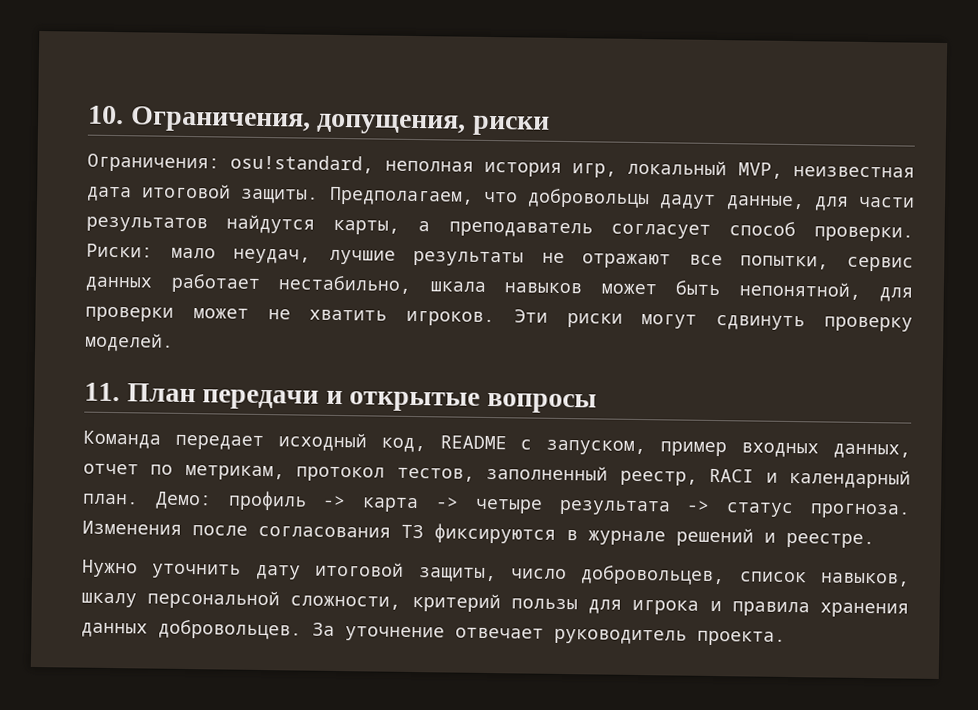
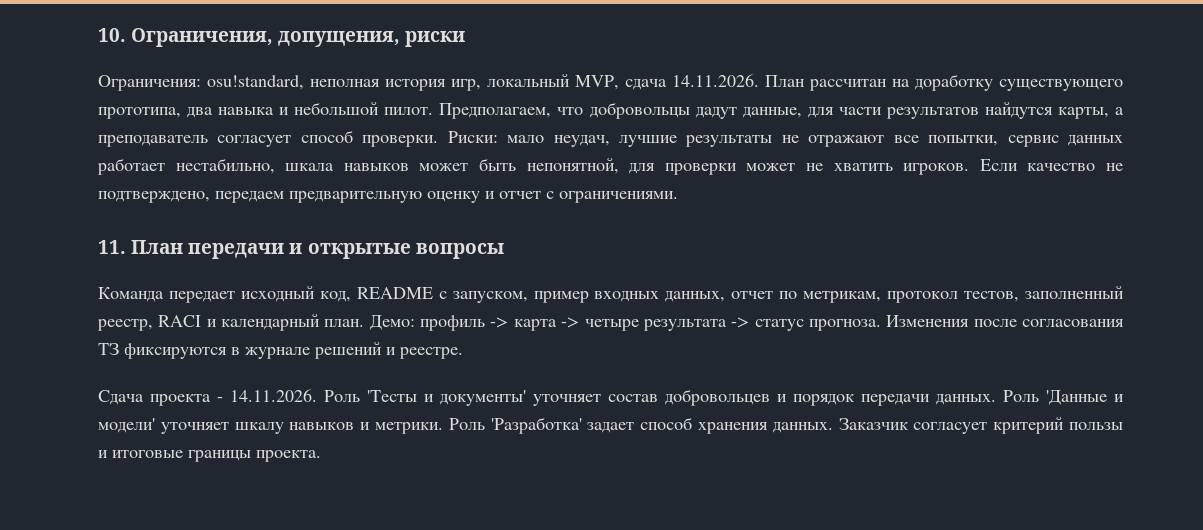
- Ограничения: osu!standard, неполная история игр, локальный MVP, неизвестная дата итоговой защиты.
+ Ограничения: osu!standard, неполная история игр, локальный MVP, сдача 14.11.2026. План рассчитан на доработку существующего прототипа, два навыка и небольшой пилот.
- Эти риски могут сдвинуть проверку моделей.
+ Если качество не подтверждено, передаем предварительную оценку и отчет с ограничениями.
- Нужно уточнить дату итоговой защиты, число добровольцев, список навыков, шкалу персональной сложности, критерий пользы для игрока и правила хранения данных добровольцев. За уточнение отвечает руководитель проекта.
+ Сдача проекта - 14.11.2026. Роль 'Тесты и документы' уточняет состав добровольцев и порядок передачи данных. Роль 'Данные и модели' уточняет шкалу навыков и метрики. Роль 'Разработка' задает способ хранения данных. Заказчик согласует критерий пользы и итоговые границы проекта.

